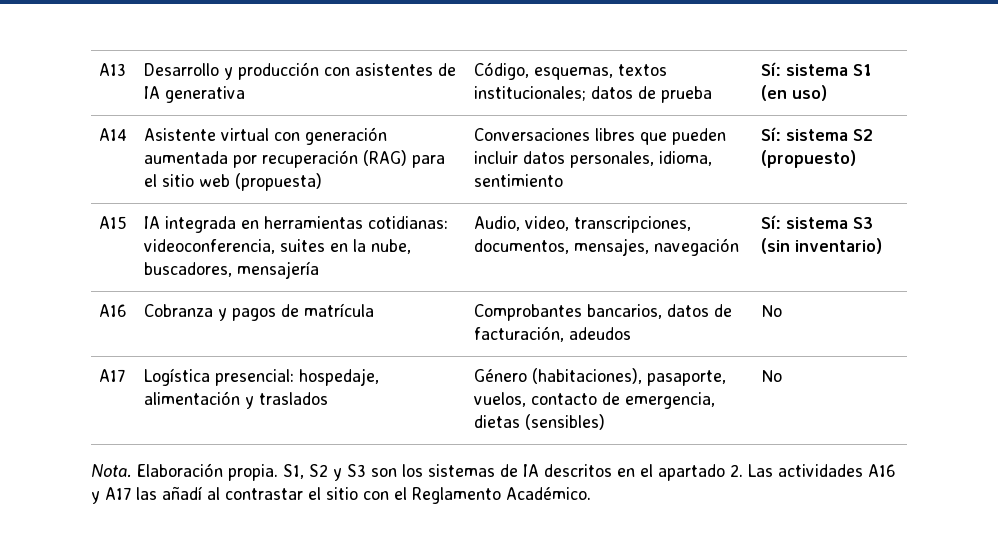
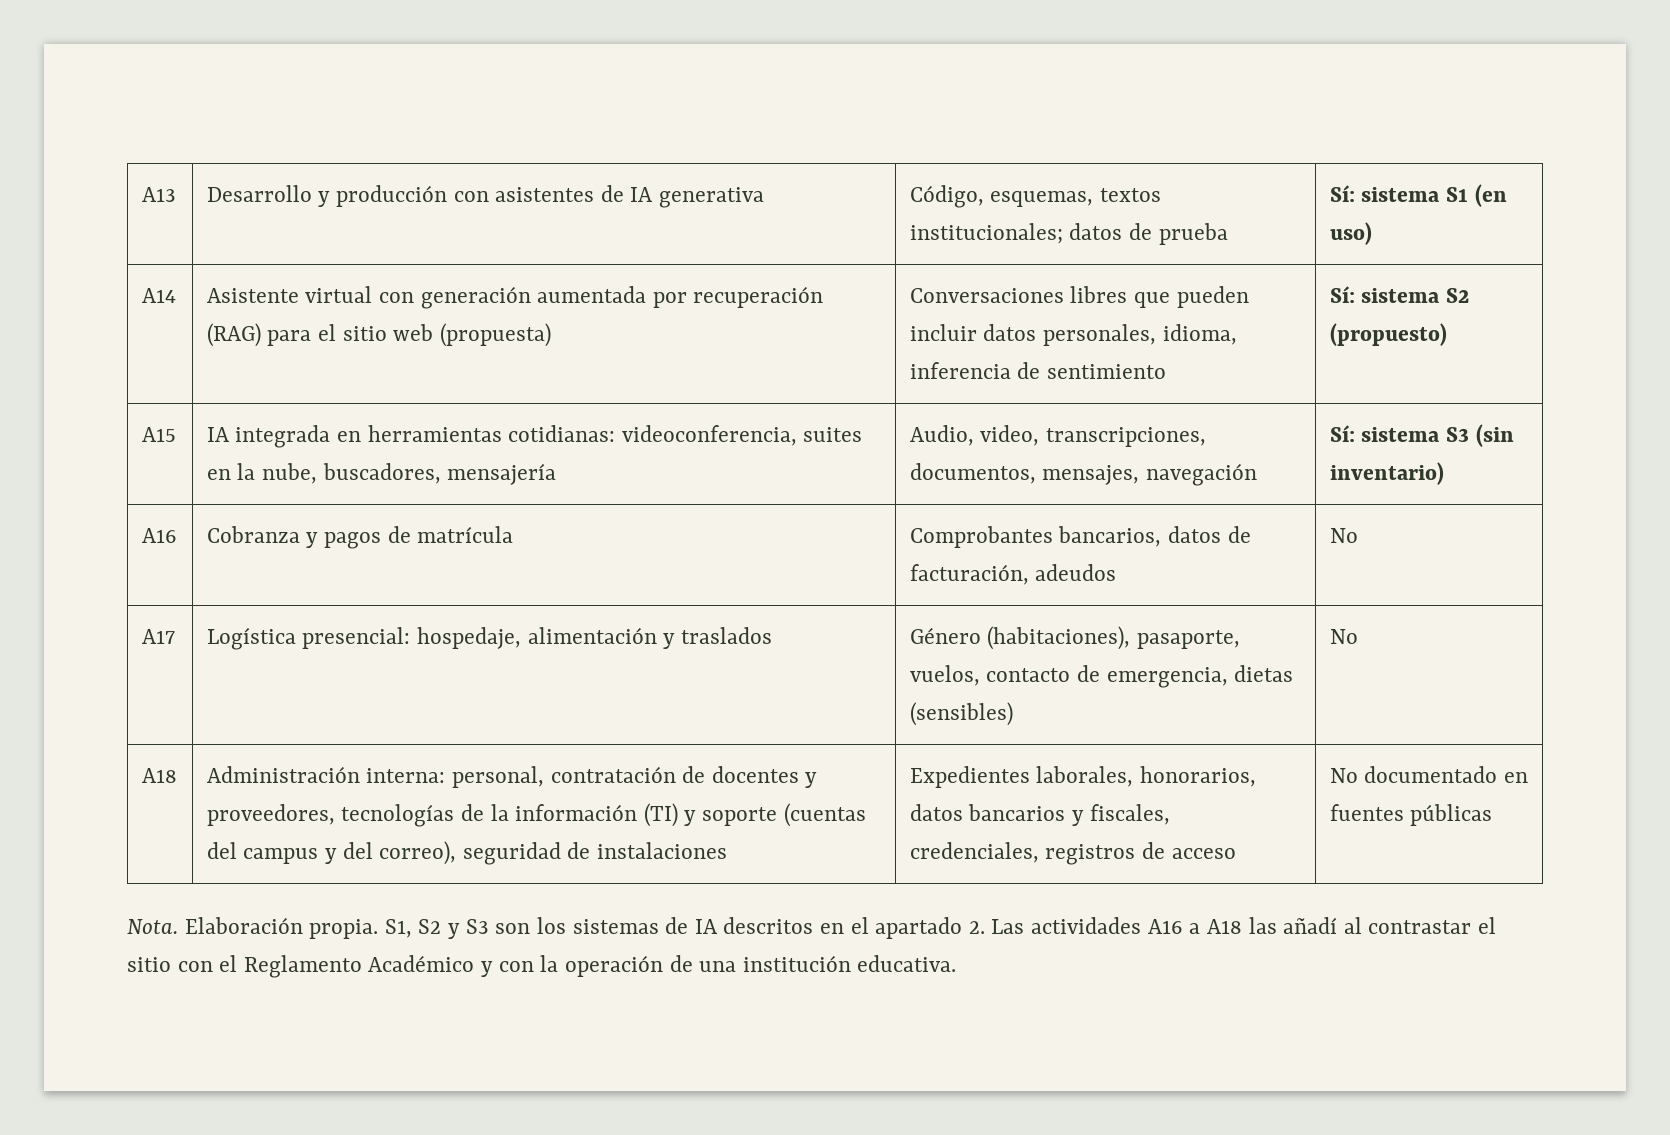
- A14 | Asistente virtual con generación aumentada por recuperación (RAG) para el sitio web (propuesta) | Conversaciones libres que pueden incluir datos personales, idioma, sentimiento | Sí: sistema S2 (propuesto)
+ A14 | Asistente virtual con generación aumentada por recuperación (RAG) para el sitio web (propuesta) | Conversaciones libres que pueden incluir datos personales, idioma, inferencia de sentimiento | Sí: sistema S2 (propuesto)
+ A18 | Administración interna: personal, contratación de docentes y proveedores, tecnologías de la información (TI) y soporte (cuentas del campus y del correo), seguridad de instalaciones | Expedientes laborales, honorarios, datos bancarios y fiscales, credenciales, registros de acceso | No documentado en fuentes públicas
- S1, S2 y S3 son los sistemas de IA descritos en el apartado 2. Las actividades A16 y A17 las añadí al contrastar el sitio con el Reglamento Académico.
+ S1, S2 y S3 son los sistemas de IA descritos en el apartado 2. Las actividades A16 a A18 las añadí al contrastar el sitio con el Reglamento Académico y con la operación de una institución educativa.

